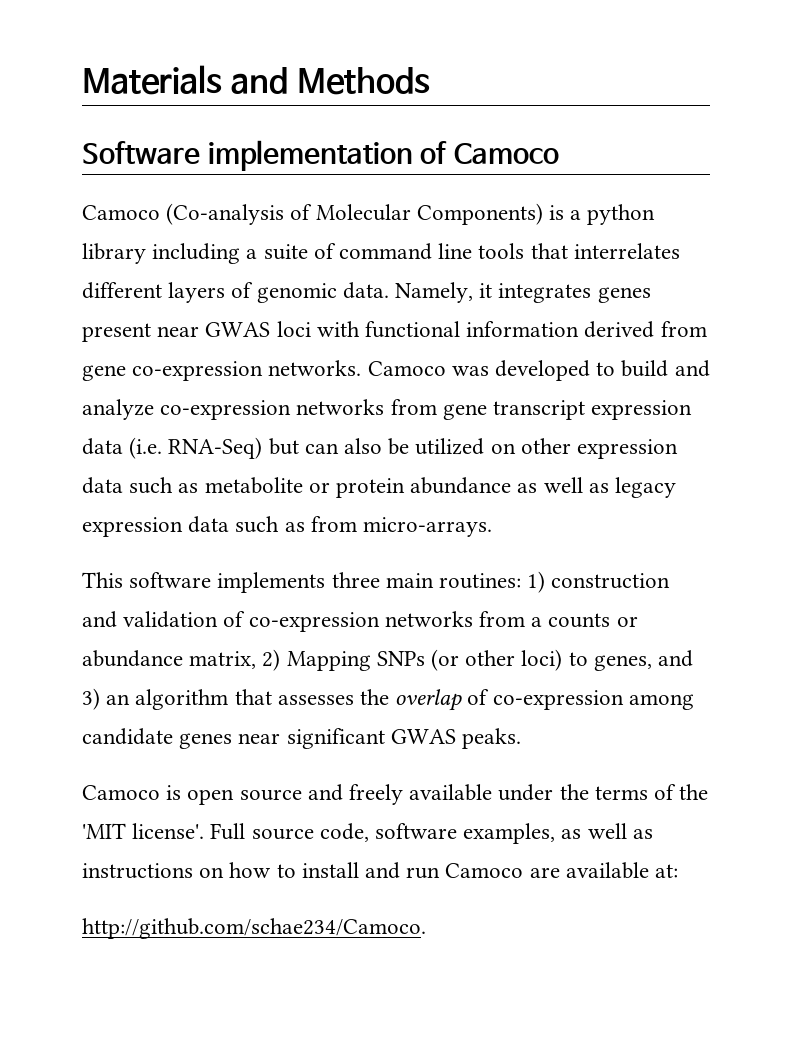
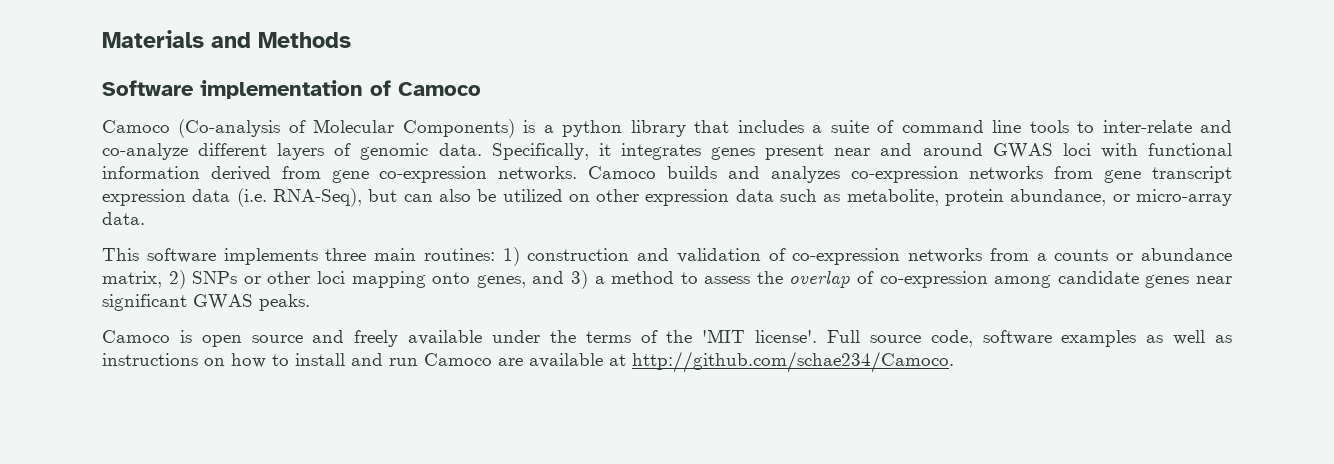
- Camoco (Co-analysis of Molecular Components) is a python library including a suite of command line tools that interrelates different layers of genomic data.
+ Camoco (Co-analysis of Molecular Components) is a python library that includes a suite of command line tools to inter-relate and co-analyze different layers of genomic data.
- Namely, it integrates genes present near GWAS loci with functional information derived from gene co-expression networks.
+ Specifically, it integrates genes present near and around GWAS loci with functional information derived from gene co-expression networks.
- Camoco was developed to build and analyze co-expression networks from gene transcript expression data (i.e. RNA-Seq) but can also be utilized on other expression data such as metabolite or protein abundance as well as legacy expression data such as from micro-arrays.
+ Camoco builds and analyzes co-expression networks from gene transcript expression data (i.e. RNA-Seq), but can also be utilized on other expression data such as metabolite, protein abundance, or micro-array data.
- This software implements three main routines: 1) construction and validation of co-expression networks from a counts or abundance matrix, 2) Mapping SNPs (or other loci) to genes, and 3) an algorithm that assesses the overlap of co-expression among candidate genes near significant GWAS peaks.
+ This software implements three main routines: 1) construction and validation of co-expression networks from a counts or abundance matrix, 2) SNPs or other loci mapping onto genes, and 3) a method to assess the overlap of co-expression among candidate genes near significant GWAS peaks.
- Full source code, software examples, as well as instructions on how to install and run Camoco are available at:
- http://github.com/schae234/Camoco.
+ Full source code, software examples as well as instructions on how to install and run Camoco are available at http://github.com/schae234/Camoco.

